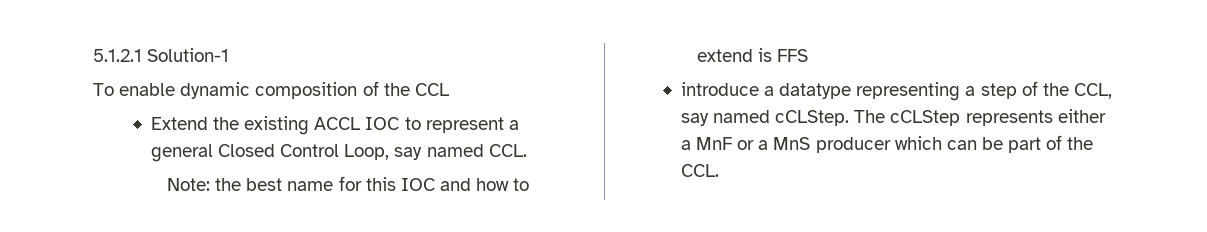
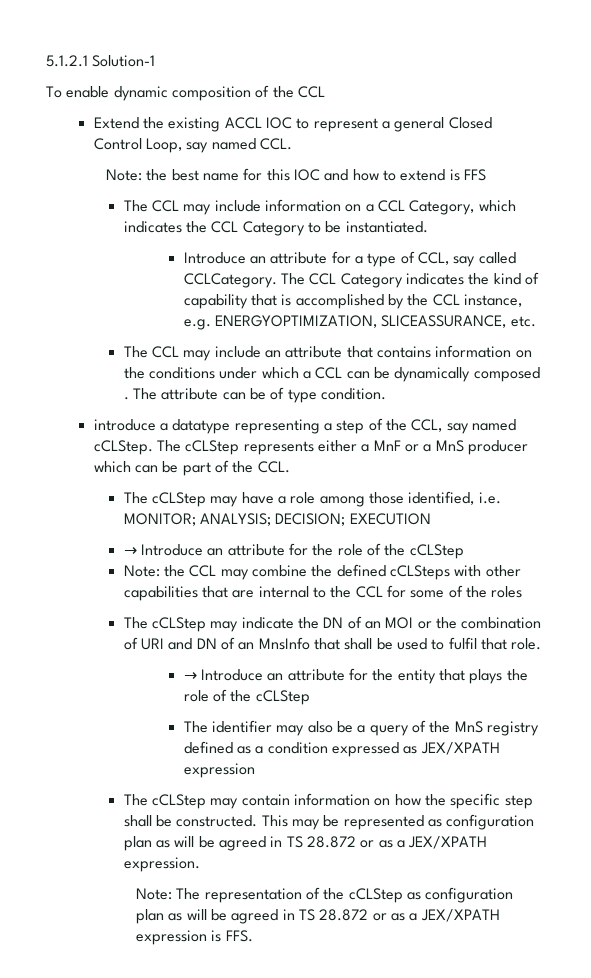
+ The CCL may include information on a CCL Category, which indicates the CCL Category to be instantiated.
+ Introduce an attribute for a type of CCL, say called CCLCategory. The CCL Category indicates the kind of capability that is accomplished by the CCL instance, e.g. ENERGYOPTIMIZATION, SLICEASSURANCE, etc.
+ The CCL may include an attribute that contains information on the conditions under which a CCL can be dynamically composed . The attribute can be of type condition.
+ The cCLStep may have a role among those identified, i.e. MONITOR; ANALYSIS; DECISION; EXECUTION
+ → Introduce an attribute for the role of the cCLStep
+ Note: the CCL may combine the defined cCLSteps with other capabilities that are internal to the CCL for some of the roles
+ The cCLStep may indicate the DN of an MOI or the combination of URI and DN of an MnsInfo that shall be used to fulfil that role.
+ → Introduce an attribute for the entity that plays the role of the cCLStep
+ The identifier may also be a query of the MnS registry defined as a condition expressed as JEX/XPATH expression
+ The cCLStep may contain information on how the specific step shall be constructed. This may be represented as configuration plan as will be agreed in TS 28.872 or as a JEX/XPATH expression.
+ Note: The representation of the cCLStep as configuration plan as will be agreed in TS 28.872 or as a JEX/XPATH expression is FFS.

